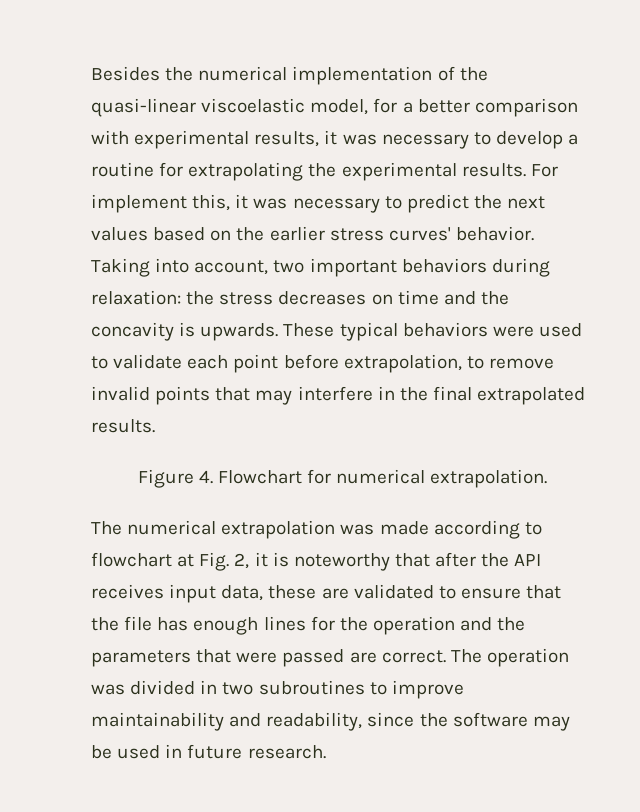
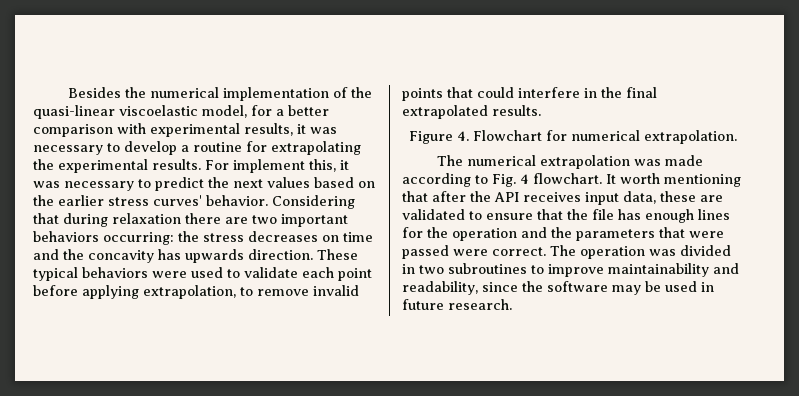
- Taking into account, two important behaviors during relaxation: the stress decreases on time and the concavity is upwards.
+ Considering that during relaxation there are two important behaviors occurring: the stress decreases on time and the concavity has upwards direction.
- These typical behaviors were used to validate each point before extrapolation, to remove invalid points that may interfere in the final extrapolated results.
+ These typical behaviors were used to validate each point before applying extrapolation, to remove invalid points that could interfere in the final extrapolated results.
- The numerical extrapolation was made according to flowchart at Fig. 2, it is noteworthy that after the API receives input data, these are validated to ensure that the file has enough lines for the operation and the parameters that were passed are correct.
+ The numerical extrapolation was made according to Fig. 4 flowchart. It worth mentioning that after the API receives input data, these are validated to ensure that the file has enough lines for the operation and the parameters that were passed were correct.

